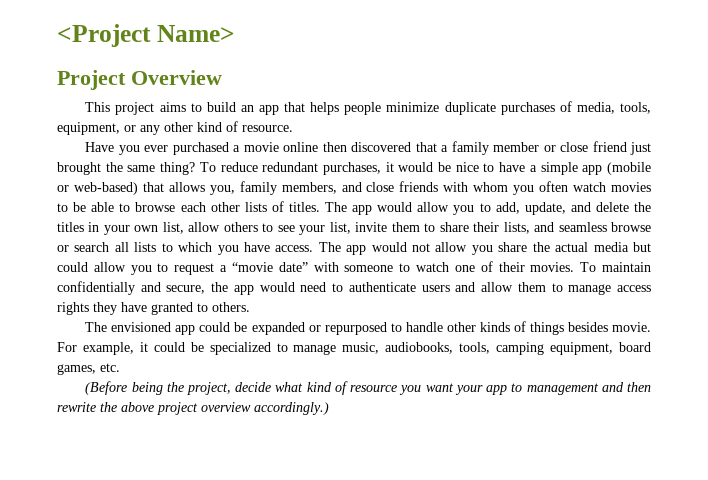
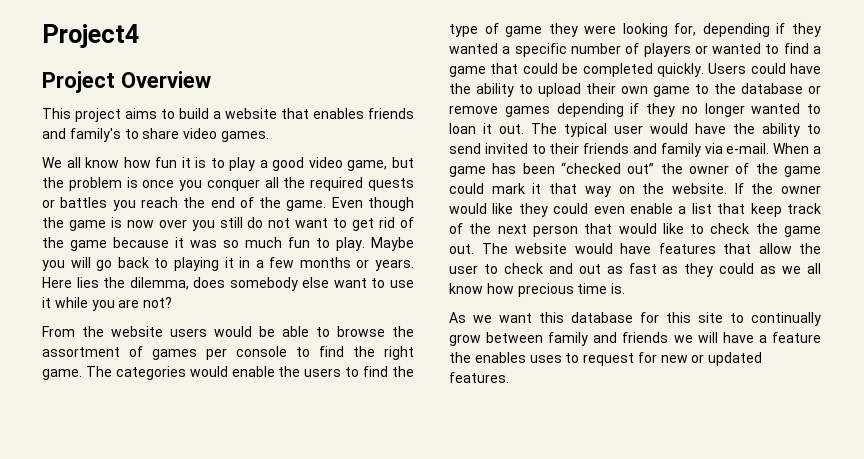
- <Project Name>
+ Project4
- This project aims to build an app that helps people minimize duplicate purchases of media, tools, equipment, or any other kind of resource.
- Have you ever purchased a movie online then discovered that a family member or close friend just brought the same thing? To reduce redundant purchases, it would be nice to have a simple app (mobile or web-based) that allows you, family members, and close friends with whom you often watch movies to be able to browse each other lists of titles. The app would allow you to add, update, and delete the titles in your own list, allow others to see your list, invite them to share their lists, and seamless browse or search all lists to which you have access. The app would not allow you share the actual media but could allow you to request a “movie date” with someone to watch one of their movies. To maintain confidentially and secure, the app would need to authenticate users and allow them to manage access rights they have granted to others.
- The envisioned app could be expanded or repurposed to handle other kinds of things besides movie. For example, it could be specialized to manage music, audiobooks, tools, camping equipment, board games, etc.
- (Before being the project, decide what kind of resource you want your app to management and then rewrite the above project overview accordingly.)
+ This project aims to build a website that enables friends and family's to share video games.
+ We all know how fun it is to play a good video game, but the problem is once you conquer all the required quests or battles you reach the end of the game. Even though the game is now over you still do not want to get rid of the game because it was so much fun to play. Maybe you will go back to playing it in a few months or years. Here lies the dilemma, does somebody else want to use it while you are not?
+ From the website users would be able to browse the assortment of games per console to find the right game. The categories would enable the users to find the type of game they were looking for, depending if they wanted a specific number of players or wanted to find a game that could be completed quickly. Users could have the ability to upload their own game to the database or remove games depending if they no longer wanted to loan it out. The typical user would have the ability to send invited to their friends and family via e-mail. When a game has been “checked out” the owner of the game could mark it that way on the website. If the owner would like they could even enable a list that keep track of the next person that would like to check the game out. The website would have features that allow the user to check and out as fast as they could as we all know how precious time is.
+ As we want this database for this site to continually grow between family and friends we will have a feature the enables uses to request for new or updated features.

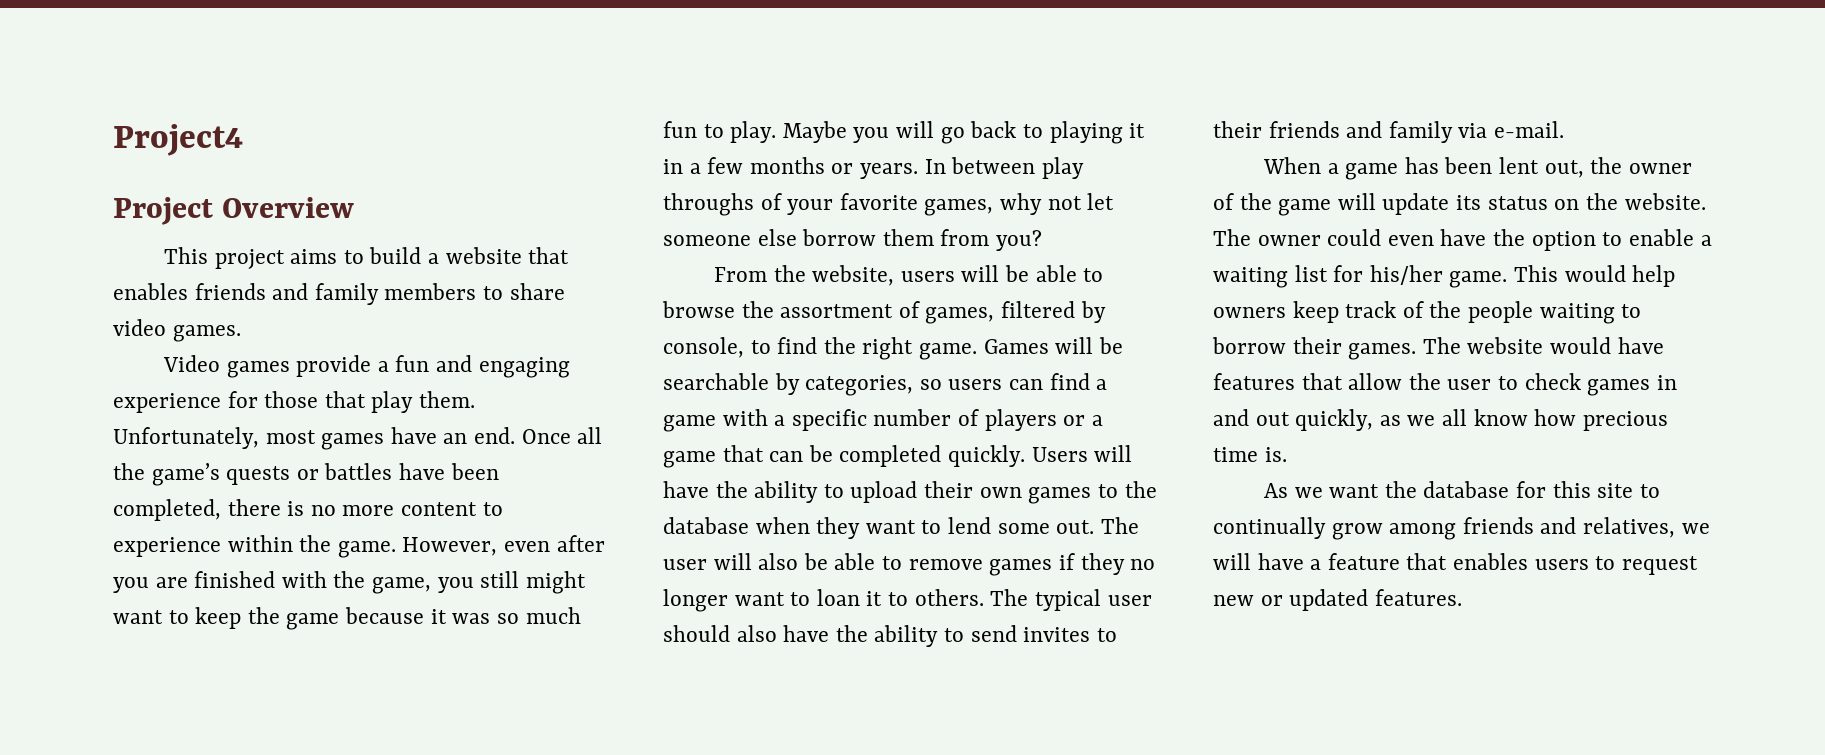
- This project aims to build a website that enables friends and family's to share video games.
+ This project aims to build a website that enables friends and family members to share video games.
- We all know how fun it is to play a good video game, but the problem is once you conquer all the required quests or battles you reach the end of the game. Even though the game is now over you still do not want to get rid of the game because it was so much fun to play.
+ Video games provide a fun and engaging experience for those that play them. Unfortunately, most games have an end. Once all the game’s quests or battles have been completed, there is no more content to experience within the game. However, even after you are finished with the game, you still might want to keep the game because it was so much fun to play.
- Here lies the dilemma, does somebody else want to use it while you are not?
+ In between play throughs of your favorite games, why not let someone else borrow them from you?
- From the website users would be able to browse the assortment of games per console to find the right game.
+ From the website, users will be able to browse the assortment of games, filtered by console, to find the right game.
- The categories would enable the users to find the type of game they were looking for, depending if they wanted a specific number of players or wanted to find a game that could be completed quickly.
+ Games will be searchable by categories, so users can find a game with a specific number of players or a game that can be completed quickly.
- Users could have the ability to upload their own game to the database or remove games depending if they no longer wanted to loan it out.
+ Users will have the ability to upload their own games to the database when they want to lend some out. The user will also be able to remove games if they no longer want to loan it to others.
- The typical user would have the ability to send invited to their friends and family via e-mail. When a game has been “checked out” the owner of the game could mark it that way on the website. If the owner would like they could even enable a list that keep track of the next person that would like to check the game out.
+ The typical user should also have the ability to send invites to their friends and family via e-mail.
+ When a game has been lent out, the owner of the game will update its status on the website. The owner could even have the option to enable a waiting list for his/her game. This would help owners keep track of the people waiting to borrow their games.
- The website would have features that allow the user to check and out as fast as they could as we all know how precious time is.
+ The website would have features that allow the user to check games in and out quickly, as we all know how precious time is.
- As we want this database for this site to continually grow between family and friends we will have a feature the enables uses to request for new or updated features.
+ As we want the database for this site to continually grow among friends and relatives, we will have a feature that enables users to request new or updated features.

